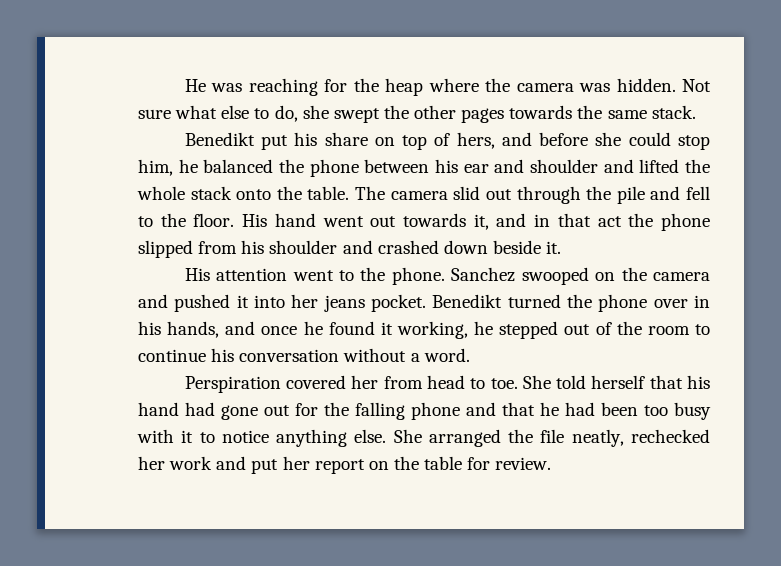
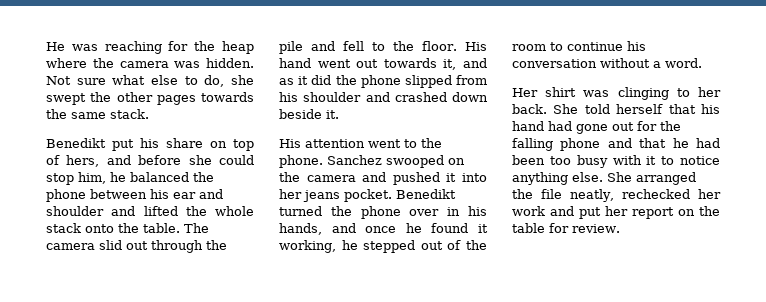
- His hand went out towards it, and in that act the phone slipped from his shoulder and crashed down beside it.
+ His hand went out towards it, and as it did the phone slipped from his shoulder and crashed down beside it.
- Perspiration covered her from head to toe.
+ Her shirt was clinging to her back.

